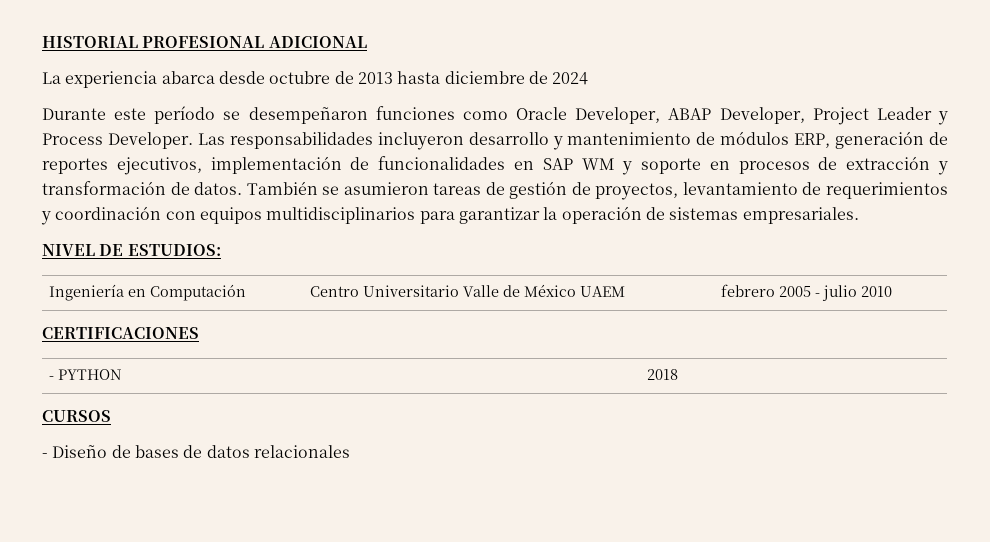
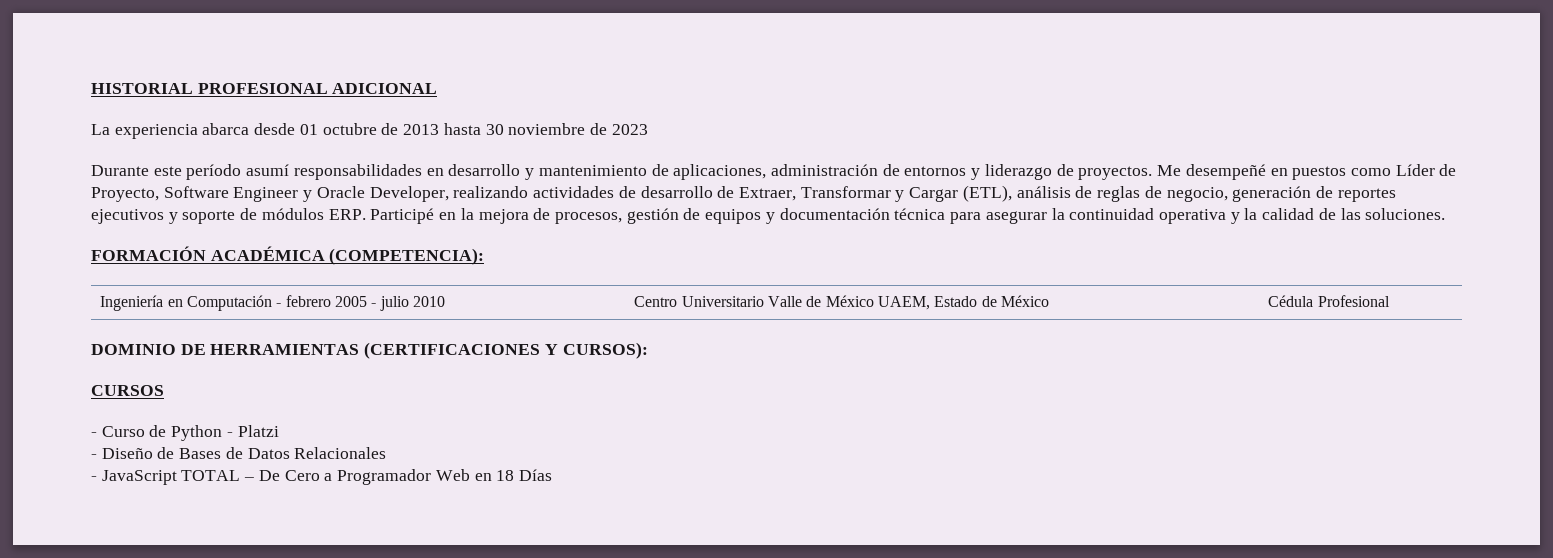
- La experiencia abarca desde octubre de 2013 hasta diciembre de 2024
+ La experiencia abarca desde 01 octubre de 2013 hasta 30 noviembre de 2023
- Durante este período se desempeñaron funciones como Oracle Developer, ABAP Developer, Project Leader y Process Developer. Las responsabilidades incluyeron desarrollo y mantenimiento de módulos ERP, generación de reportes ejecutivos, implementación de funcionalidades en SAP WM y soporte en procesos de extracción y transformación de datos. También se asumieron tareas de gestión de proyectos, levantamiento de requerimientos y coordinación con equipos multidisciplinarios para garantizar la operación de sistemas empresariales.
- NIVEL DE ESTUDIOS:
- Ingeniería en Computación | Centro Universitario Valle de México UAEM | febrero 2005 - julio 2010
- CERTIFICACIONES
- - PYTHON | 2018
+ Durante este período asumí responsabilidades en desarrollo y mantenimiento de aplicaciones, administración de entornos y liderazgo de proyectos. Me desempeñé en puestos como Líder de Proyecto, Software Engineer y Oracle Developer, realizando actividades de desarrollo de Extraer, Transformar y Cargar (ETL), análisis de reglas de negocio, generación de reportes ejecutivos y soporte de módulos ERP. Participé en la mejora de procesos, gestión de equipos y documentación técnica para asegurar la continuidad operativa y la calidad de las soluciones.
+ FORMACIÓN ACADÉMICA (COMPETENCIA):
+ Ingeniería en Computación - febrero 2005 - julio 2010 | Centro Universitario Valle de México UAEM, Estado de México | Cédula Profesional
+ DOMINIO DE HERRAMIENTAS (CERTIFICACIONES Y CURSOS):
  CURSOS
- - Diseño de bases de datos relacionales
+ - Curso de Python - Platzi
+ - Diseño de Bases de Datos Relacionales
+ - JavaScript TOTAL – De Cero a Programador Web en 18 Días

